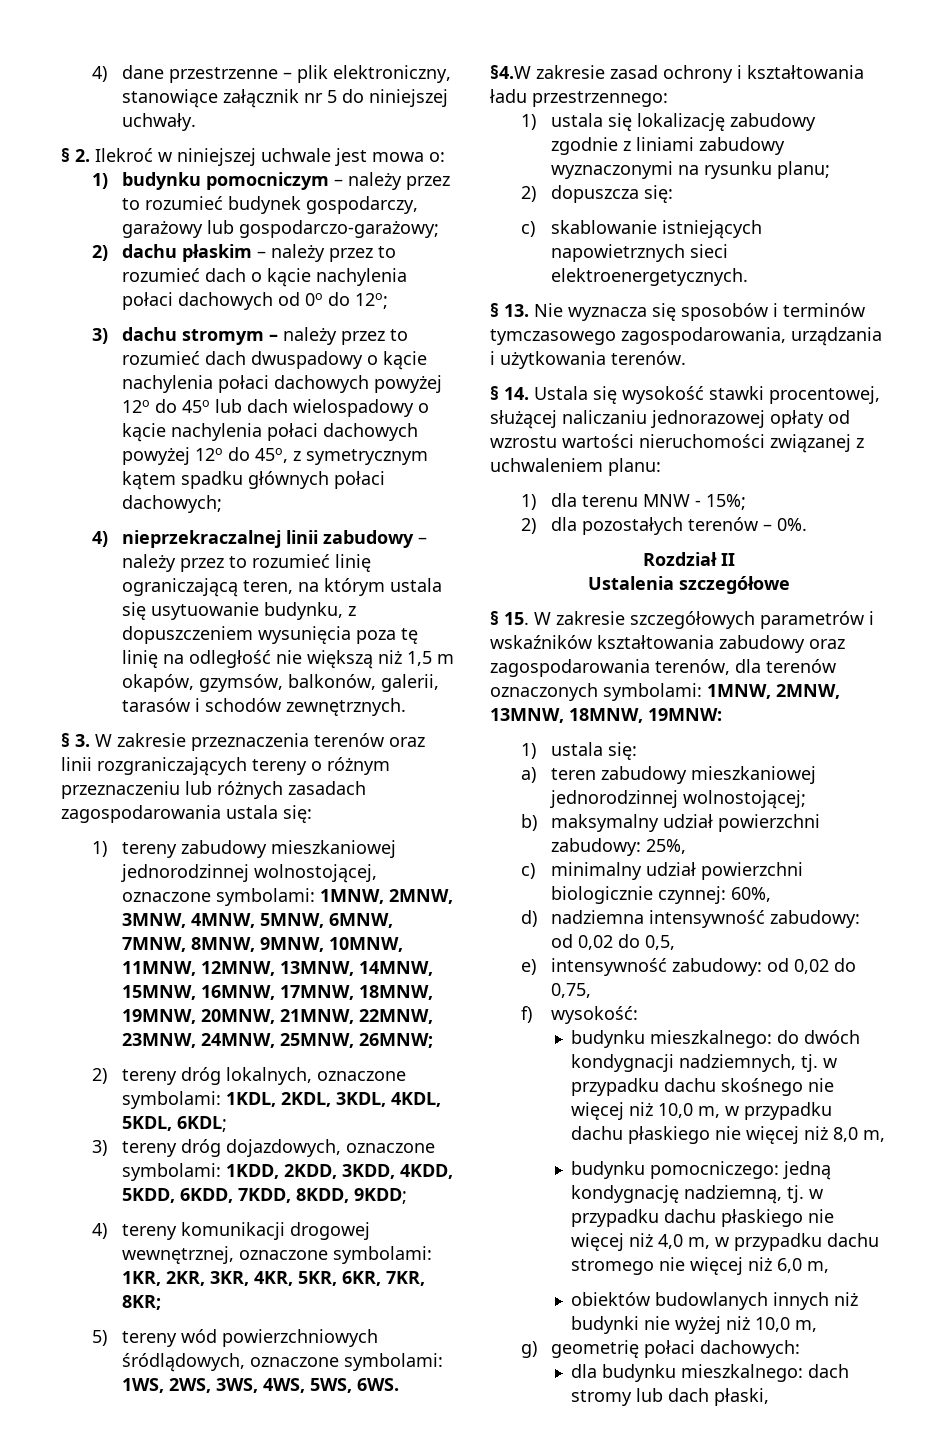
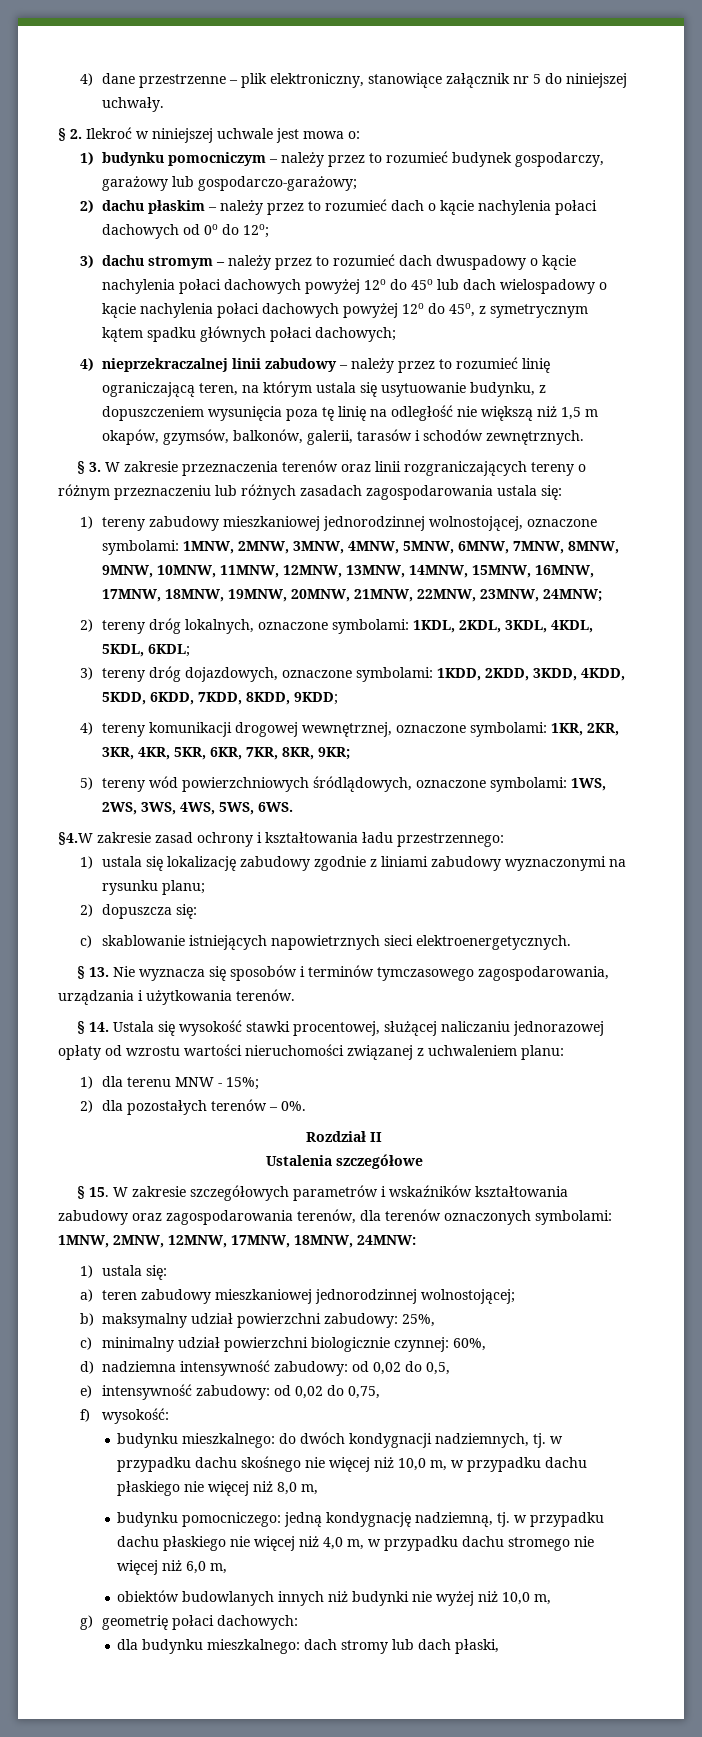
- 1) tereny zabudowy mieszkaniowej jednorodzinnej wolnostojącej, oznaczone symbolami: 1MNW, 2MNW, 3MNW, 4MNW, 5MNW, 6MNW, 7MNW, 8MNW, 9MNW, 10MNW, 11MNW, 12MNW, 13MNW, 14MNW, 15MNW, 16MNW, 17MNW, 18MNW, 19MNW, 20MNW, 21MNW, 22MNW, 23MNW, 24MNW, 25MNW, 26MNW;
+ 1) tereny zabudowy mieszkaniowej jednorodzinnej wolnostojącej, oznaczone symbolami: 1MNW, 2MNW, 3MNW, 4MNW, 5MNW, 6MNW, 7MNW, 8MNW, 9MNW, 10MNW, 11MNW, 12MNW, 13MNW, 14MNW, 15MNW, 16MNW, 17MNW, 18MNW, 19MNW, 20MNW, 21MNW, 22MNW, 23MNW, 24MNW;
- 4) tereny komunikacji drogowej wewnętrznej, oznaczone symbolami: 1KR, 2KR, 3KR, 4KR, 5KR, 6KR, 7KR, 8KR;
+ 4) tereny komunikacji drogowej wewnętrznej, oznaczone symbolami: 1KR, 2KR, 3KR, 4KR, 5KR, 6KR, 7KR, 8KR, 9KR;
- § 15. W zakresie szczegółowych parametrów i wskaźników kształtowania zabudowy oraz zagospodarowania terenów, dla terenów oznaczonych symbolami: 1MNW, 2MNW, 13MNW, 18MNW, 19MNW:
+ § 15. W zakresie szczegółowych parametrów i wskaźników kształtowania zabudowy oraz zagospodarowania terenów, dla terenów oznaczonych symbolami: 1MNW, 2MNW, 12MNW, 17MNW, 18MNW, 24MNW:

